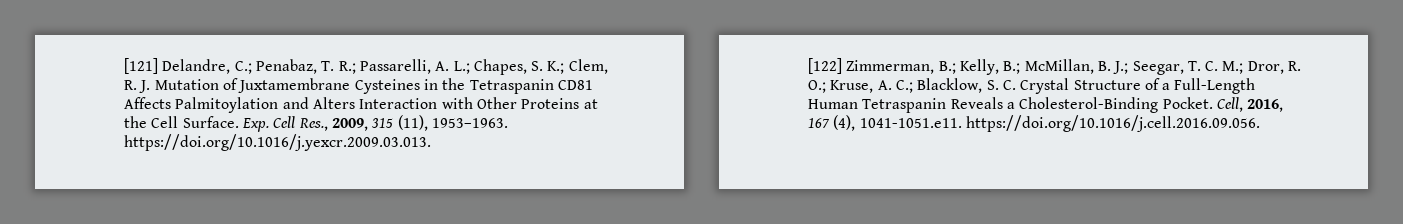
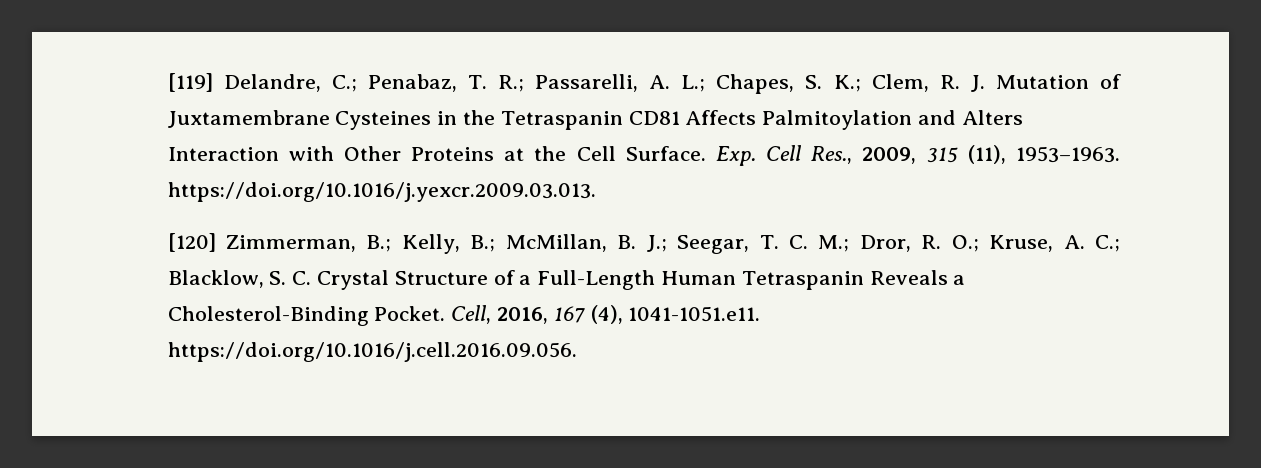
- [121] Delandre, C.; Penabaz, T. R.; Passarelli, A. L.; Chapes, S. K.; Clem, R. J. Mutation of Juxtamembrane Cysteines in the Tetraspanin CD81 Affects Palmitoylation and Alters Interaction with Other Proteins at the Cell Surface.
+ [119] Delandre, C.; Penabaz, T. R.; Passarelli, A. L.; Chapes, S. K.; Clem, R. J. Mutation of Juxtamembrane Cysteines in the Tetraspanin CD81 Affects Palmitoylation and Alters Interaction with Other Proteins at the Cell Surface.
- [122] Zimmerman, B.; Kelly, B.; McMillan, B. J.; Seegar, T. C. M.; Dror, R. O.; Kruse, A. C.; Blacklow, S. C. Crystal Structure of a Full-Length Human Tetraspanin Reveals a Cholesterol-Binding Pocket.
+ [120] Zimmerman, B.; Kelly, B.; McMillan, B. J.; Seegar, T. C. M.; Dror, R. O.; Kruse, A. C.; Blacklow, S. C. Crystal Structure of a Full-Length Human Tetraspanin Reveals a Cholesterol-Binding Pocket.

